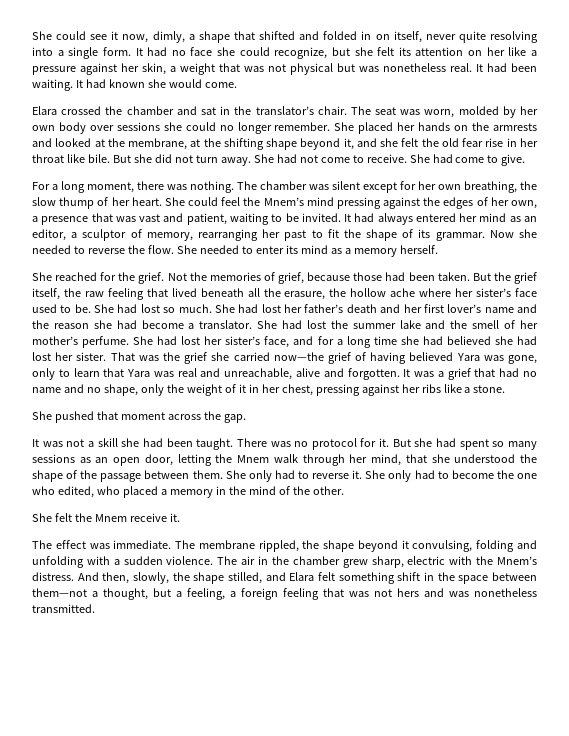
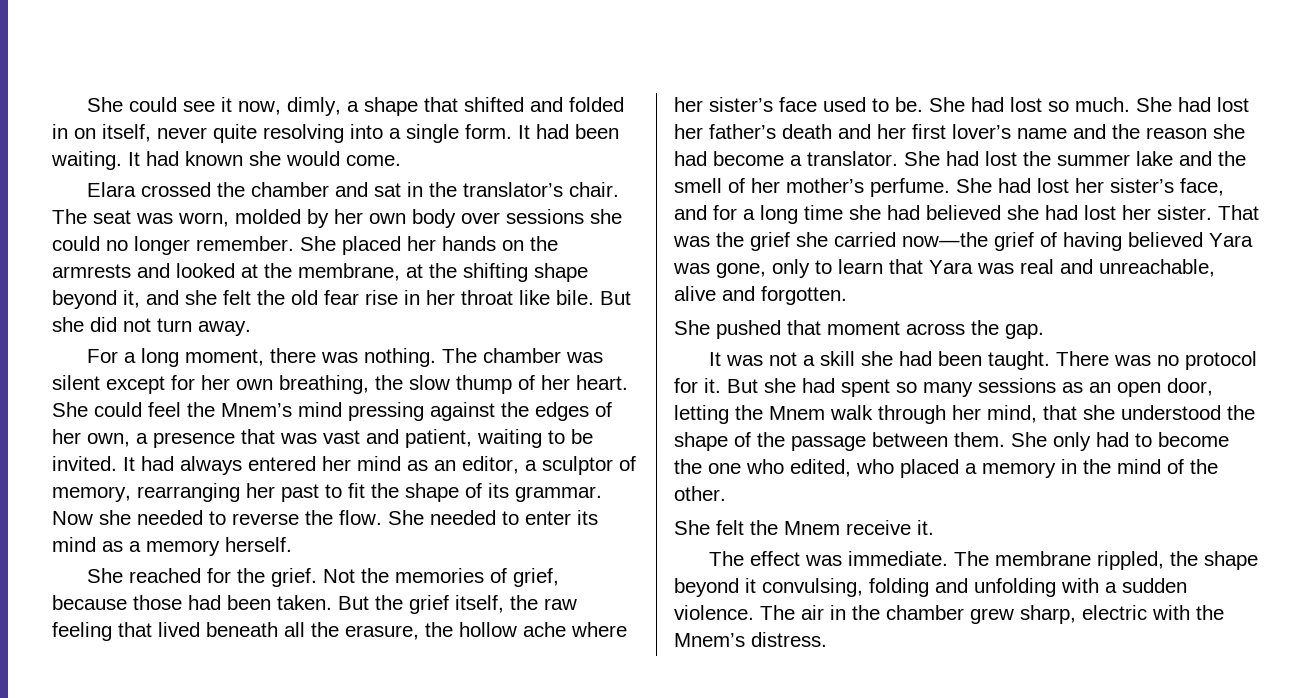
- It had no face she could recognize, but she felt its attention on her like a pressure against her skin, a weight that was not physical but was nonetheless real. It had been waiting.
+ It had been waiting.
- She had not come to receive. She had come to give.
- It was a grief that had no name and no shape, only the weight of it in her chest, pressing against her ribs like a stone.
- She only had to reverse it. She only had to become the one who edited, who placed a memory in the mind of the other.
+ She only had to become the one who edited, who placed a memory in the mind of the other.
- And then, slowly, the shape stilled, and Elara felt something shift in the space between them—not a thought, but a feeling, a foreign feeling that was not hers and was nonetheless transmitted.

